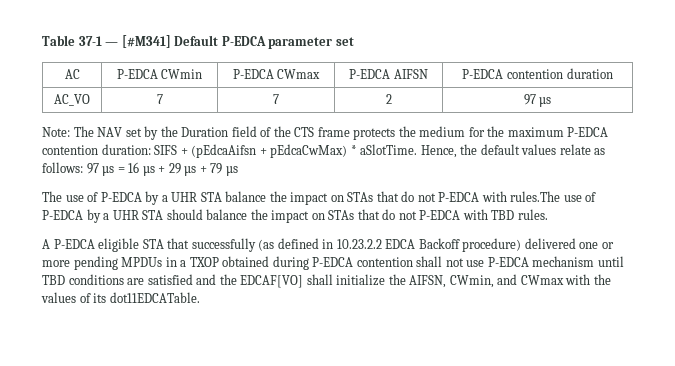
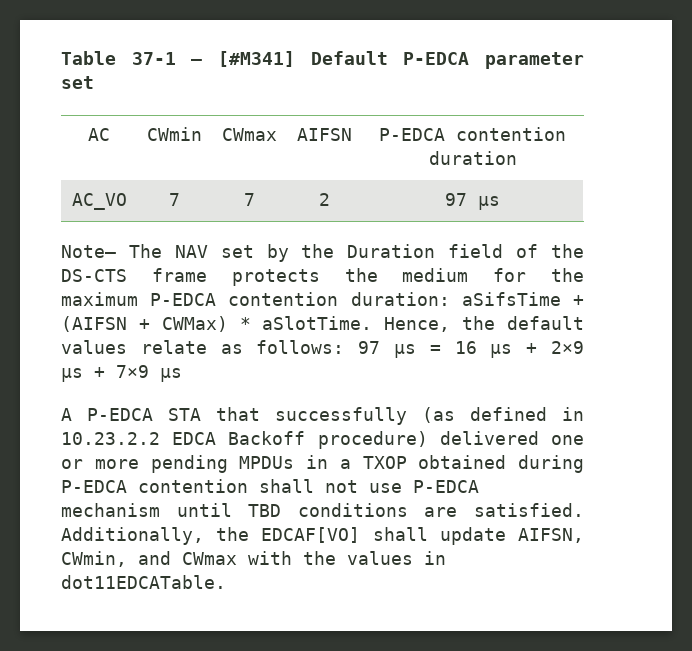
- AC | P-EDCA CWmin | P-EDCA CWmax | P-EDCA AIFSN | P-EDCA contention duration
+ AC | CWmin | CWmax | AIFSN | P-EDCA contention duration
- Note: The NAV set by the Duration field of the CTS frame protects the medium for the maximum P-EDCA contention duration: SIFS + (pEdcaAifsn + pEdcaCwMax) * aSlotTime.
+ Note— The NAV set by the Duration field of the DS-CTS frame protects the medium for the maximum P-EDCA contention duration: aSifsTime + (AIFSN + CWMax) * aSlotTime.
- Hence, the default values relate as follows: 97 µs = 16 µs + 29 µs + 79 µs
- The use of P-EDCA by a UHR STA balance the impact on STAs that do not P-EDCA with rules.The use of P-EDCA by a UHR STA should balance the impact on STAs that do not P-EDCA with TBD rules.
+ Hence, the default values relate as follows: 97 µs = 16 µs + 2×9 µs + 7×9 µs
- A P-EDCA eligible STA that successfully (as defined in 10.23.2.2 EDCA Backoff procedure) delivered one or more pending MPDUs in a TXOP obtained during P-EDCA contention shall not use P-EDCA mechanism until TBD conditions are satisfied and the EDCAF[VO] shall initialize the AIFSN, CWmin, and CWmax with the values of its dot11EDCATable.
+ A P-EDCA STA that successfully (as defined in 10.23.2.2 EDCA Backoff procedure) delivered one or more pending MPDUs in a TXOP obtained during P-EDCA contention shall not use P-EDCA mechanism until TBD conditions are satisfied. Additionally, the EDCAF[VO] shall update AIFSN, CWmin, and CWmax with the values in dot11EDCATable.

